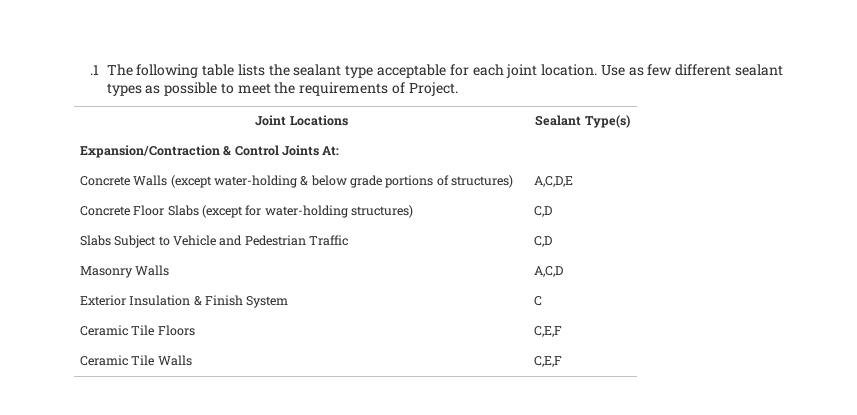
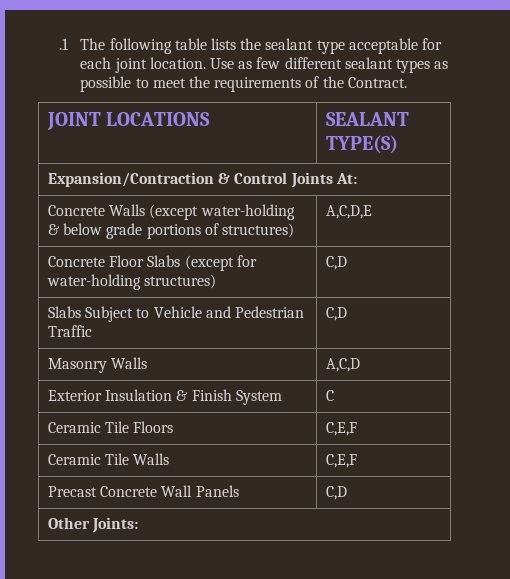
- Use as few different sealant types as possible to meet the requirements of Project.
- Joint Locations | Sealant Type(s)
+ Use as few different sealant types as possible to meet the requirements of the Contract.
+ JOINT LOCATIONS | SEALANT TYPE(S)
+ Precast Concrete Wall Panels | C,D
+ Other Joints:

